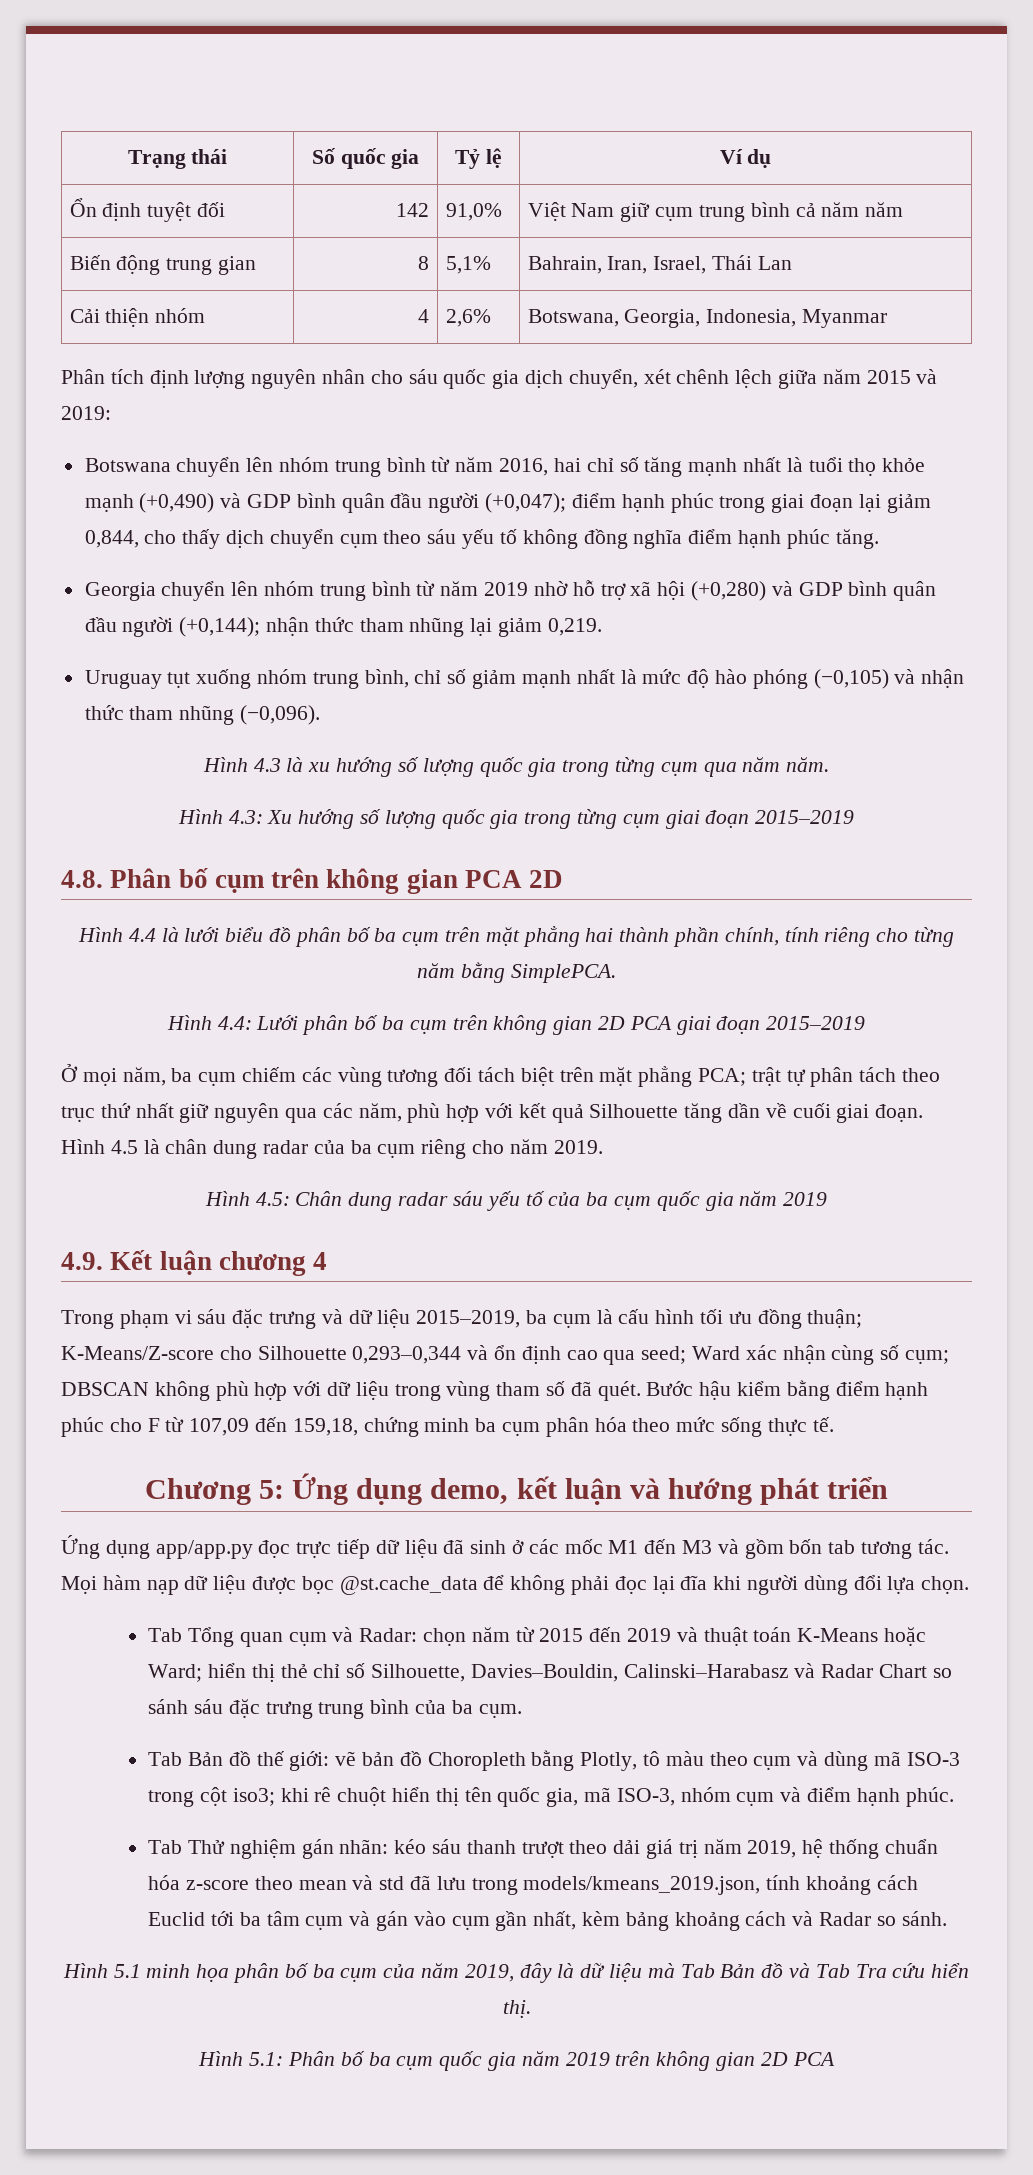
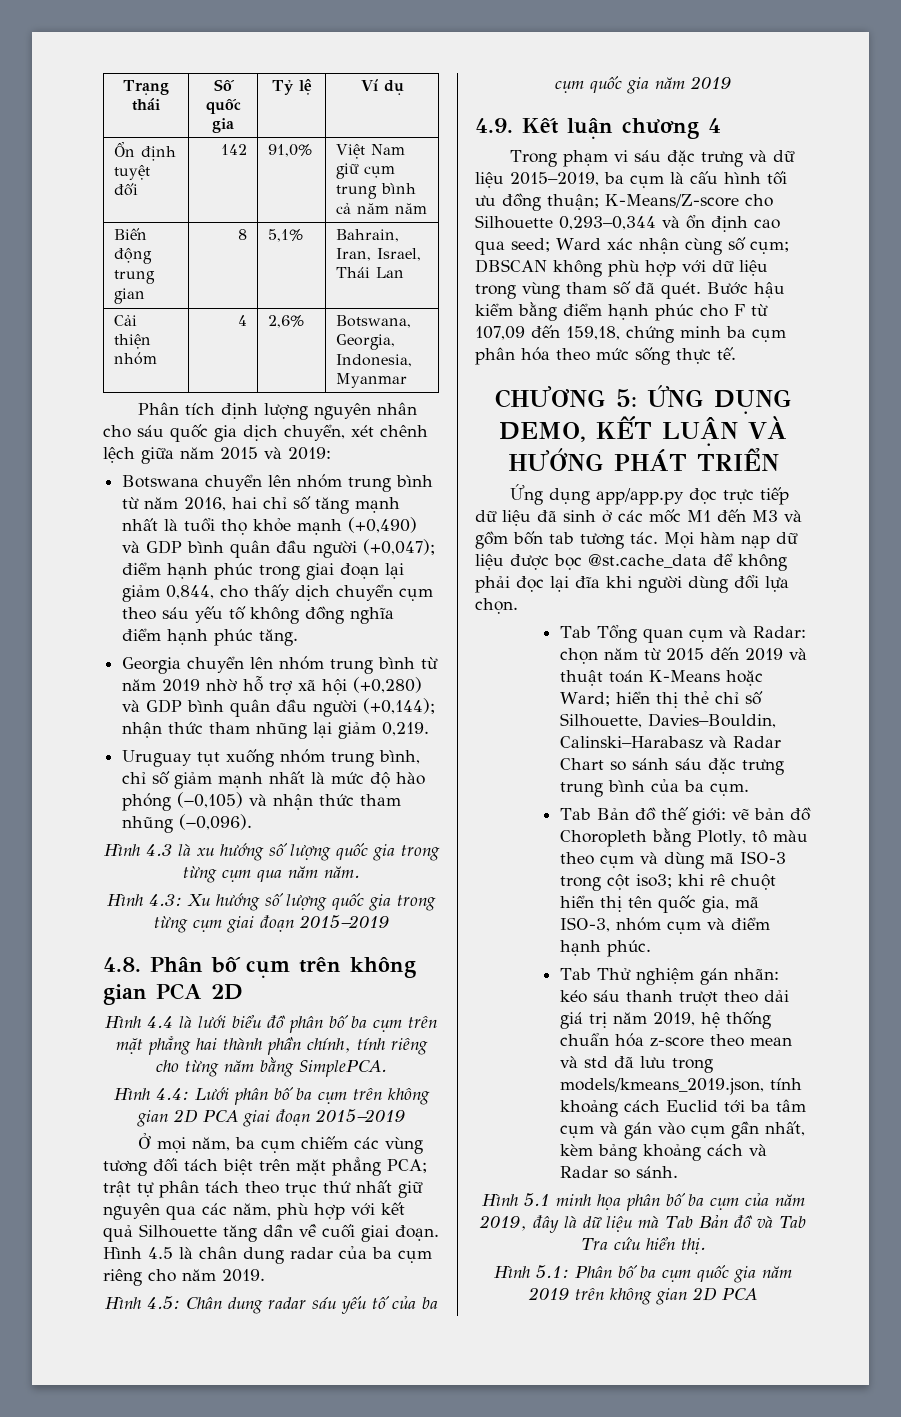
- Chương 5: Ứng dụng demo, kết luận và hướng phát triển
+ CHƯƠNG 5: ỨNG DỤNG DEMO, KẾT LUẬN VÀ HƯỚNG PHÁT TRIỂN

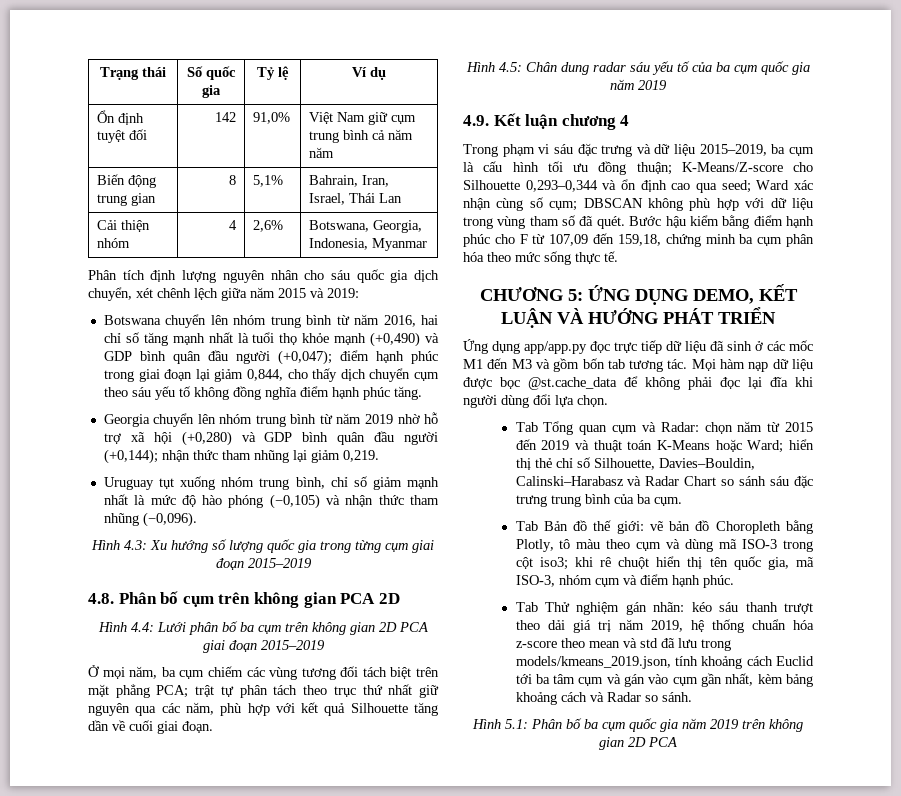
- Hình 4.3 là xu hướng số lượng quốc gia trong từng cụm qua năm năm.
- Hình 4.4 là lưới biểu đồ phân bố ba cụm trên mặt phẳng hai thành phần chính, tính riêng cho từng năm bằng SimplePCA.
- Hình 4.5 là chân dung radar của ba cụm riêng cho năm 2019.
- Hình 5.1 minh họa phân bố ba cụm của năm 2019, đây là dữ liệu mà Tab Bản đồ và Tab Tra cứu hiển thị.

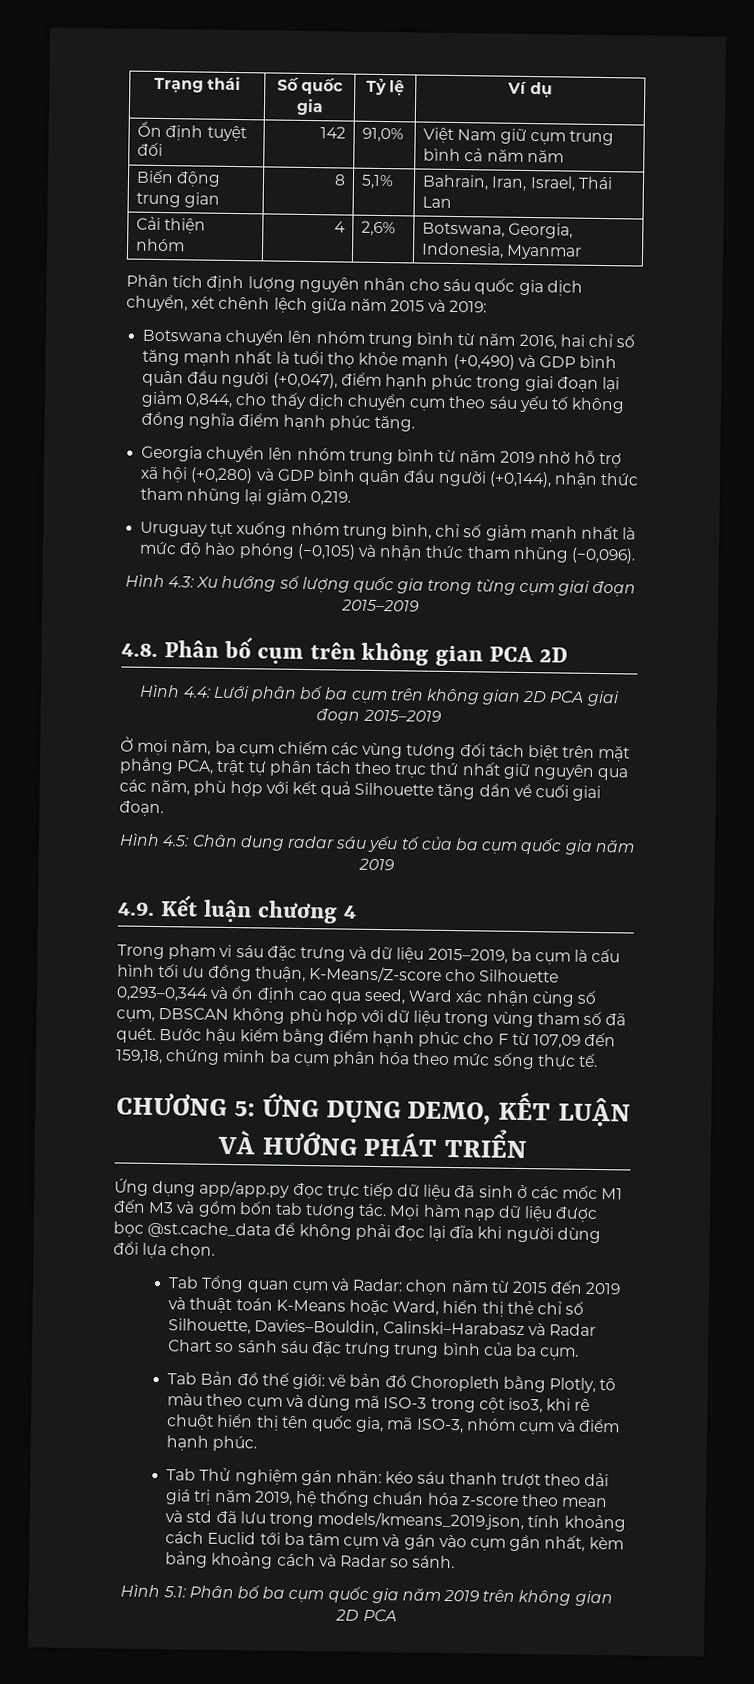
- Botswana chuyển lên nhóm trung bình từ năm 2016, hai chỉ số tăng mạnh nhất là tuổi thọ khỏe mạnh (+0,490) và GDP bình quân đầu người (+0,047); điểm hạnh phúc trong giai đoạn lại giảm 0,844, cho thấy dịch chuyển cụm theo sáu yếu tố không đồng nghĩa điểm hạnh phúc tăng.
+ Botswana chuyển lên nhóm trung bình từ năm 2016, hai chỉ số tăng mạnh nhất là tuổi thọ khỏe mạnh (+0,490) và GDP bình quân đầu người (+0,047), điểm hạnh phúc trong giai đoạn lại giảm 0,844, cho thấy dịch chuyển cụm theo sáu yếu tố không đồng nghĩa điểm hạnh phúc tăng.
- Georgia chuyển lên nhóm trung bình từ năm 2019 nhờ hỗ trợ xã hội (+0,280) và GDP bình quân đầu người (+0,144); nhận thức tham nhũng lại giảm 0,219.
+ Georgia chuyển lên nhóm trung bình từ năm 2019 nhờ hỗ trợ xã hội (+0,280) và GDP bình quân đầu người (+0,144), nhận thức tham nhũng lại giảm 0,219.
- Ở mọi năm, ba cụm chiếm các vùng tương đối tách biệt trên mặt phẳng PCA; trật tự phân tách theo trục thứ nhất giữ nguyên qua các năm, phù hợp với kết quả Silhouette tăng dần về cuối giai đoạn.
+ Ở mọi năm, ba cụm chiếm các vùng tương đối tách biệt trên mặt phẳng PCA, trật tự phân tách theo trục thứ nhất giữ nguyên qua các năm, phù hợp với kết quả Silhouette tăng dần về cuối giai đoạn.
- Trong phạm vi sáu đặc trưng và dữ liệu 2015–2019, ba cụm là cấu hình tối ưu đồng thuận; K-Means/Z-score cho Silhouette 0,293–0,344 và ổn định cao qua seed; Ward xác nhận cùng số cụm; DBSCAN không phù hợp với dữ liệu trong vùng tham số đã quét.
+ Trong phạm vi sáu đặc trưng và dữ liệu 2015–2019, ba cụm là cấu hình tối ưu đồng thuận, K-Means/Z-score cho Silhouette 0,293–0,344 và ổn định cao qua seed, Ward xác nhận cùng số cụm, DBSCAN không phù hợp với dữ liệu trong vùng tham số đã quét.
- Tab Tổng quan cụm và Radar: chọn năm từ 2015 đến 2019 và thuật toán K-Means hoặc Ward; hiển thị thẻ chỉ số Silhouette, Davies–Bouldin, Calinski–Harabasz và Radar Chart so sánh sáu đặc trưng trung bình của ba cụm.
+ Tab Tổng quan cụm và Radar: chọn năm từ 2015 đến 2019 và thuật toán K-Means hoặc Ward, hiển thị thẻ chỉ số Silhouette, Davies–Bouldin, Calinski–Harabasz và Radar Chart so sánh sáu đặc trưng trung bình của ba cụm.
- Tab Bản đồ thế giới: vẽ bản đồ Choropleth bằng Plotly, tô màu theo cụm và dùng mã ISO-3 trong cột iso3; khi rê chuột hiển thị tên quốc gia, mã ISO-3, nhóm cụm và điểm hạnh phúc.
+ Tab Bản đồ thế giới: vẽ bản đồ Choropleth bằng Plotly, tô màu theo cụm và dùng mã ISO-3 trong cột iso3, khi rê chuột hiển thị tên quốc gia, mã ISO-3, nhóm cụm và điểm hạnh phúc.

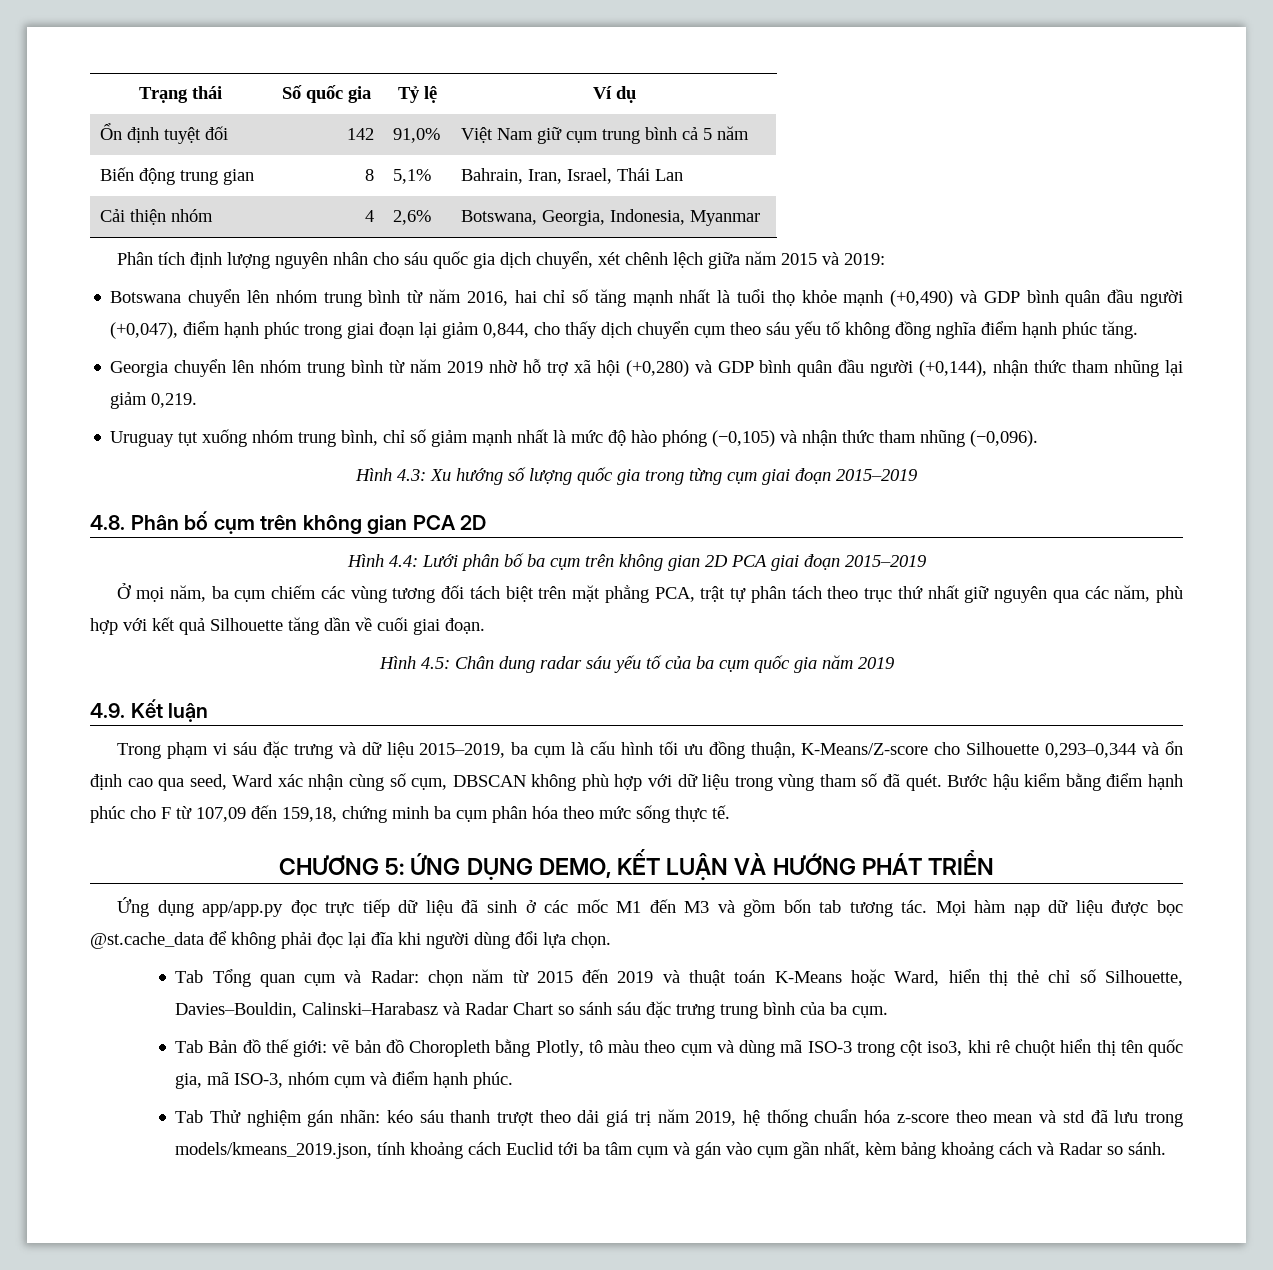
- Ổn định tuyệt đối | 142 | 91,0% | Việt Nam giữ cụm trung bình cả năm năm
+ Ổn định tuyệt đối | 142 | 91,0% | Việt Nam giữ cụm trung bình cả 5 năm
- 4.9. Kết luận chương 4
+ 4.9. Kết luận
- Hình 5.1: Phân bố ba cụm quốc gia năm 2019 trên không gian 2D PCA

